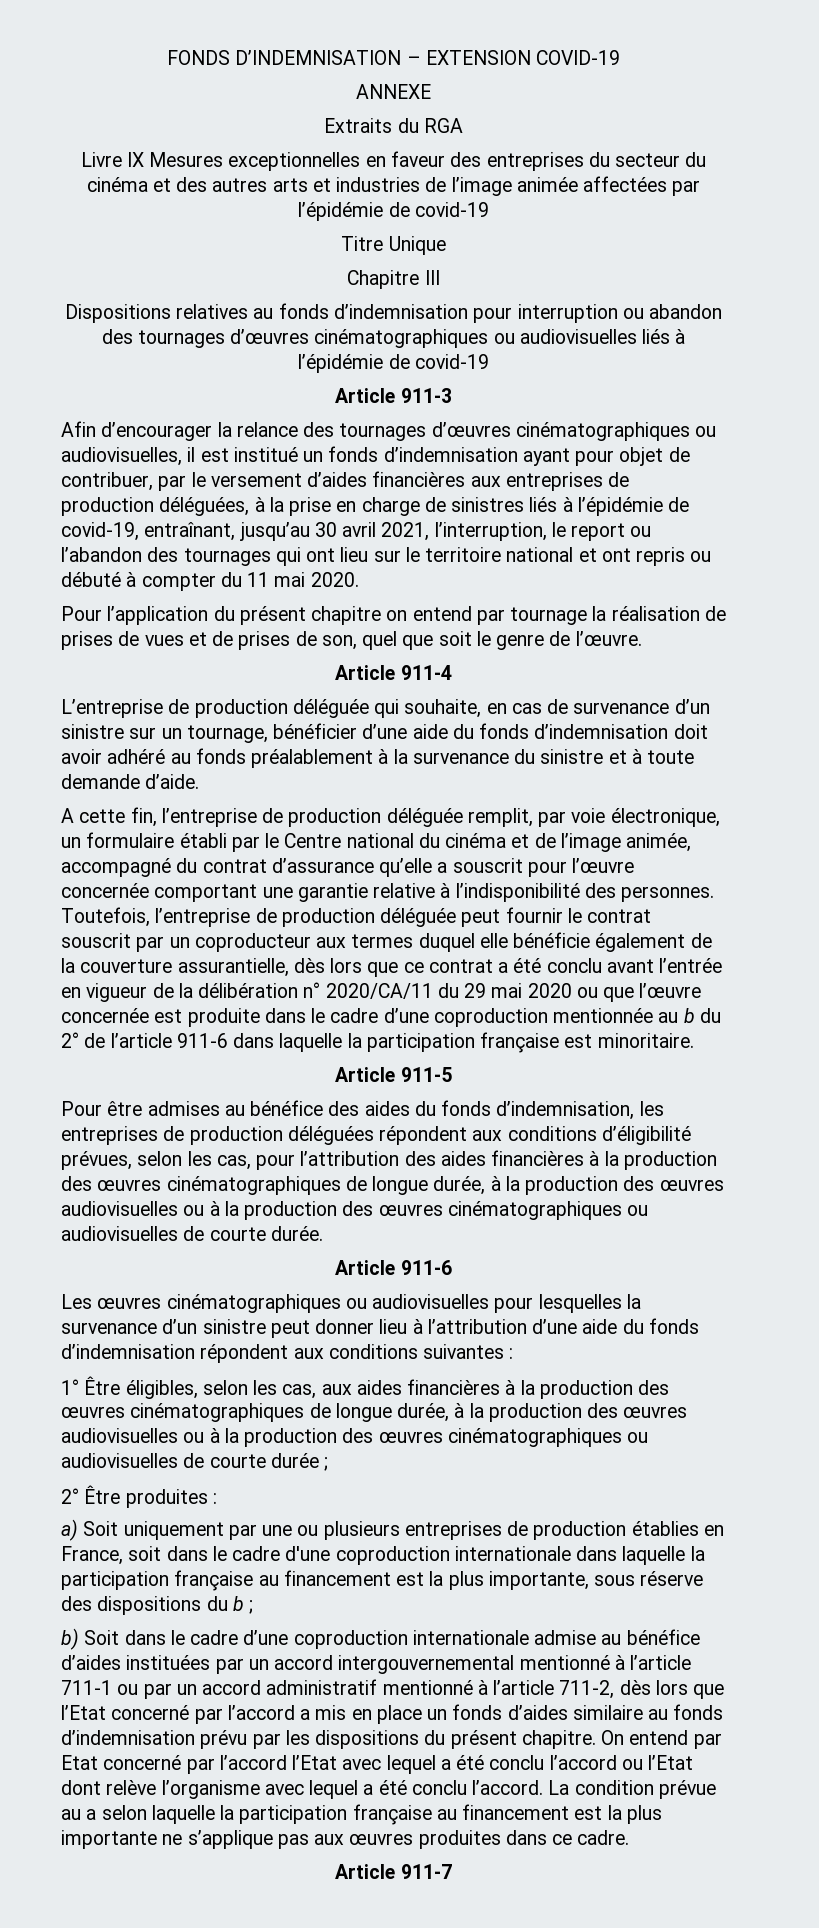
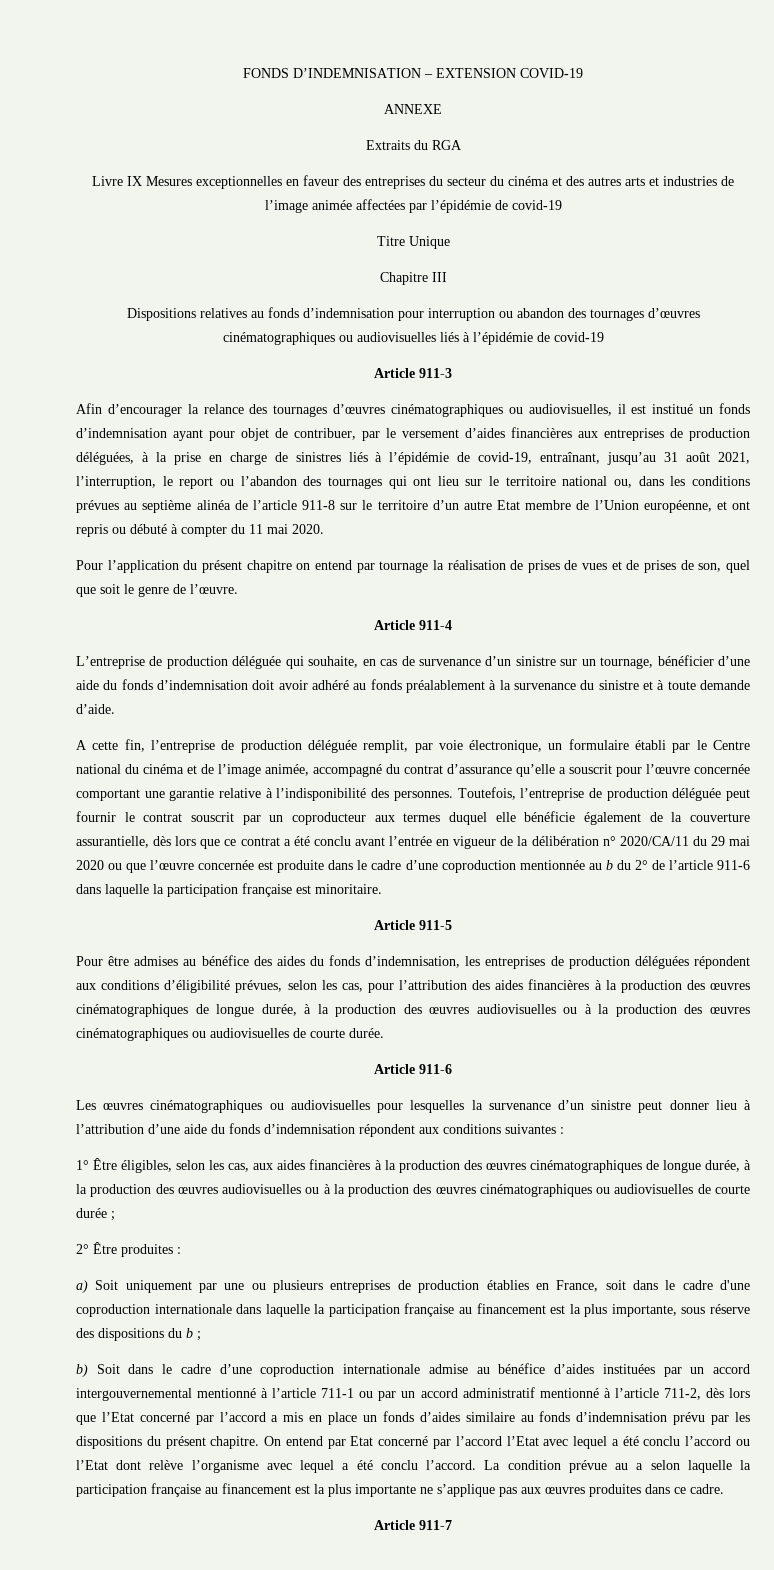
- Afin d’encourager la relance des tournages d’œuvres cinématographiques ou audiovisuelles, il est institué un fonds d’indemnisation ayant pour objet de contribuer, par le versement d’aides financières aux entreprises de production déléguées, à la prise en charge de sinistres liés à l’épidémie de covid-19, entraînant, jusqu’au 30 avril 2021, l’interruption, le report ou l’abandon des tournages qui ont lieu sur le territoire national et ont repris ou débuté à compter du 11 mai 2020.
+ Afin d’encourager la relance des tournages d’œuvres cinématographiques ou audiovisuelles, il est institué un fonds d’indemnisation ayant pour objet de contribuer, par le versement d’aides financières aux entreprises de production déléguées, à la prise en charge de sinistres liés à l’épidémie de covid-19, entraînant, jusqu’au 31 août 2021, l’interruption, le report ou l’abandon des tournages qui ont lieu sur le territoire national ou, dans les conditions prévues au septième alinéa de l’article 911-8 sur le territoire d’un autre Etat membre de l’Union européenne, et ont repris ou débuté à compter du 11 mai 2020.

